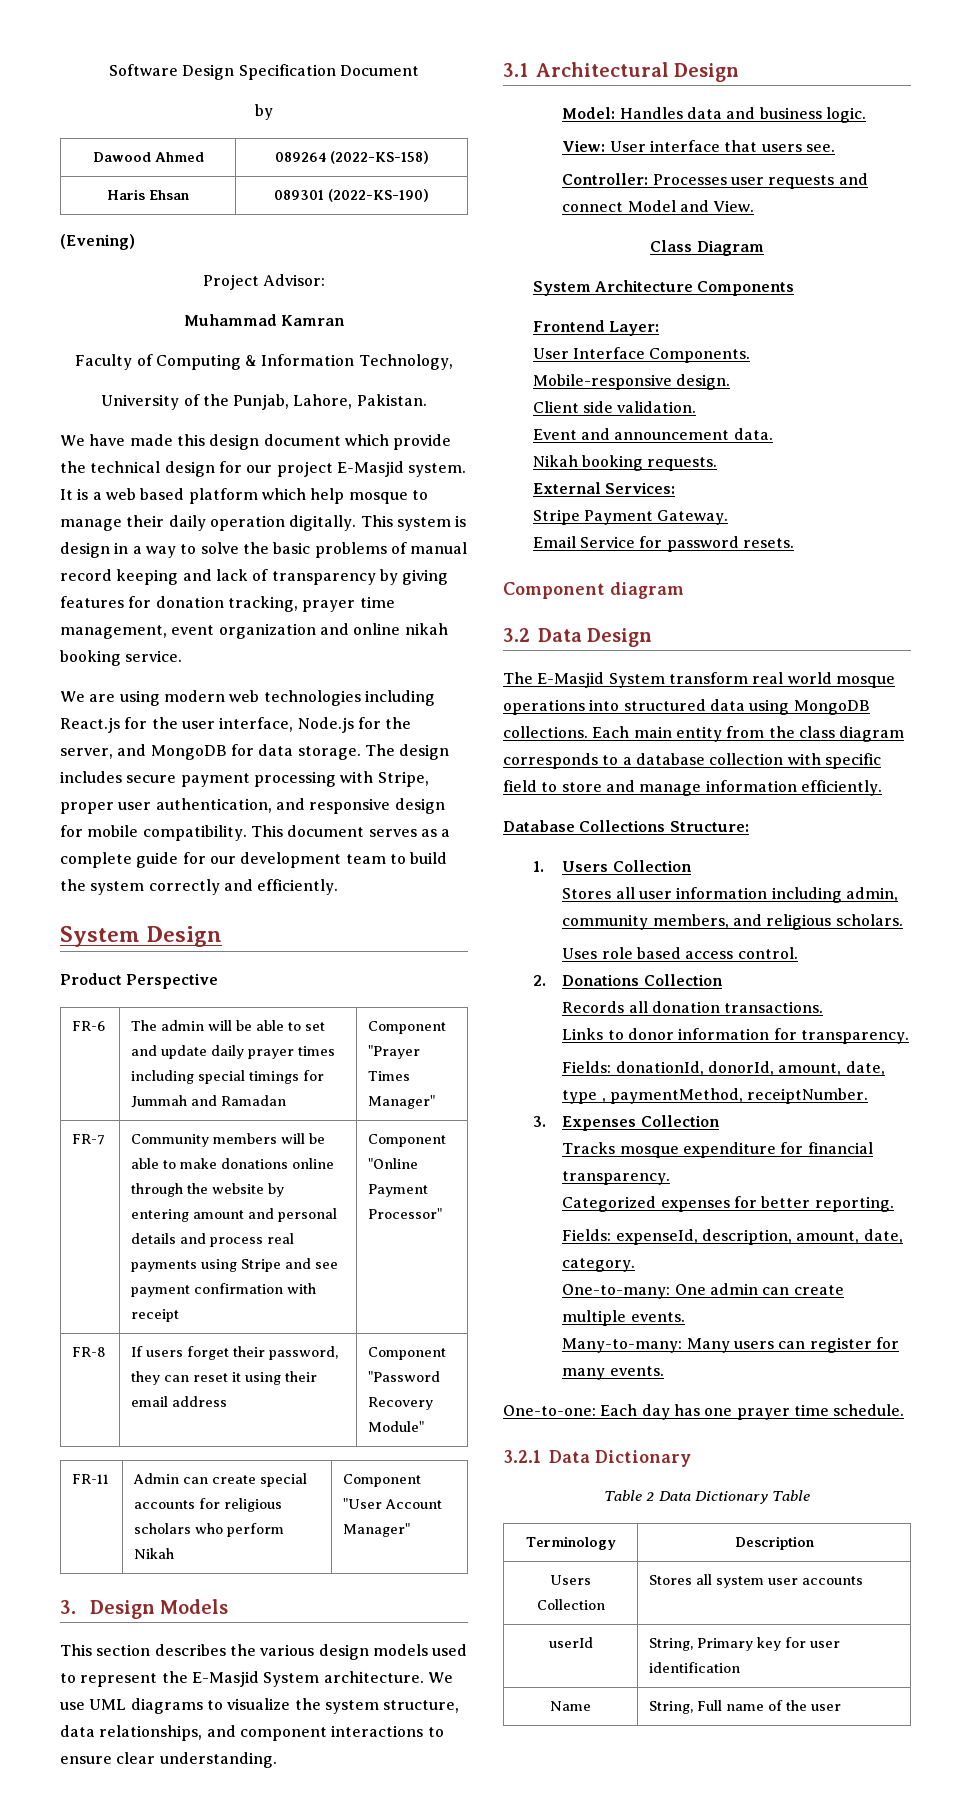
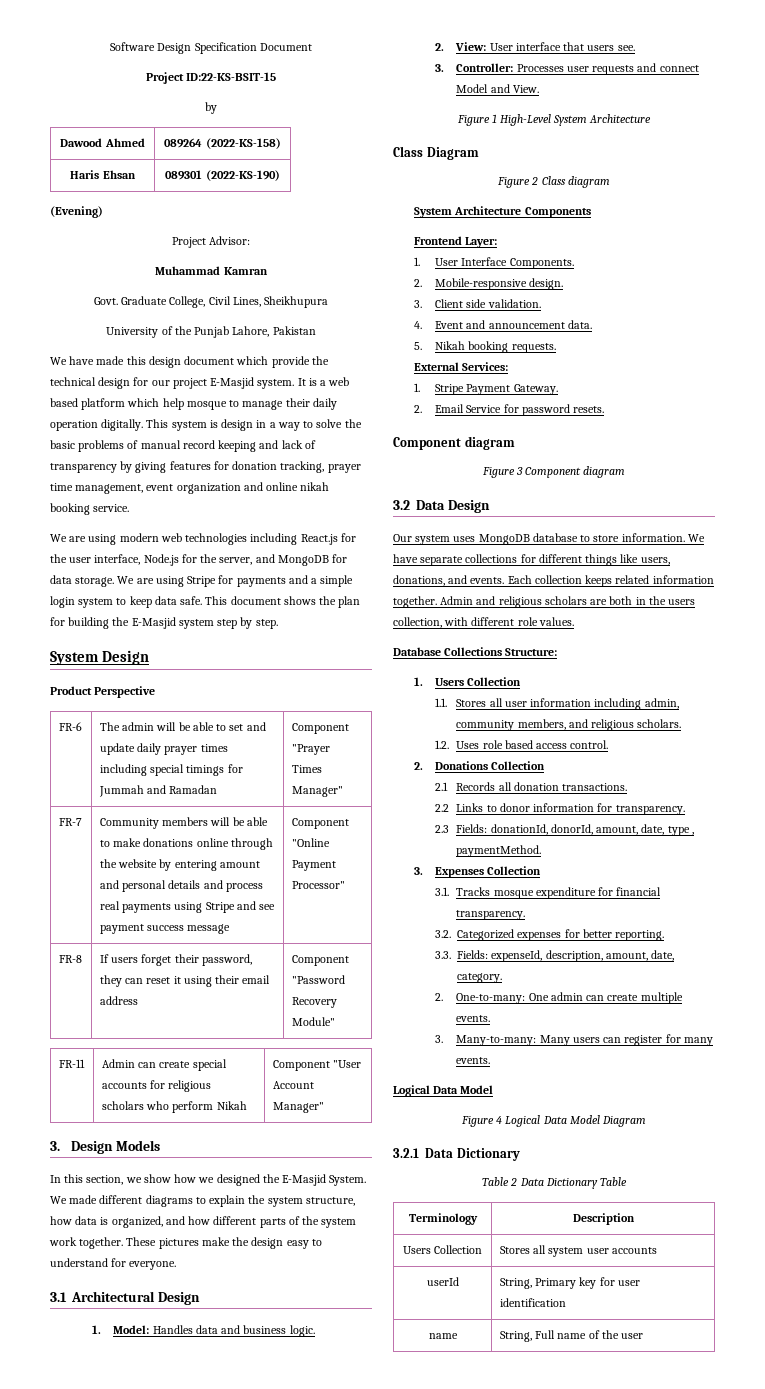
+ Project ID:22-KS-BSIT-15
- Faculty of Computing & Information Technology,
+ Govt. Graduate College, Civil Lines, Sheikhupura
- University of the Punjab, Lahore, Pakistan.
+ University of the Punjab Lahore, Pakistan
- The design includes secure payment processing with Stripe, proper user authentication, and responsive design for mobile compatibility. This document serves as a complete guide for our development team to build the system correctly and efficiently.
+ We are using Stripe for payments and a simple login system to keep data safe. This document shows the plan for building the E-Masjid system step by step.
- FR-7 | Community members will be able to make donations online through the website by entering amount and personal details and process real payments using Stripe and see payment confirmation with receipt | Component "Online Payment Processor"
+ FR-7 | Community members will be able to make donations online through the website by entering amount and personal details and process real payments using Stripe and see payment success message | Component "Online Payment Processor"
- This section describes the various design models used to represent the E-Masjid System architecture. We use UML diagrams to visualize the system structure, data relationships, and component interactions to ensure clear understanding.
+ In this section, we show how we designed the E-Masjid System. We made different diagrams to explain the system structure, how data is organized, and how different parts of the system work together. These pictures make the design easy to understand for everyone.
- Model: Handles data and business logic.
+ 1. Model: Handles data and business logic.
- View: User interface that users see.
+ 2. View: User interface that users see.
- Controller: Processes user requests and connect Model and View.
+ 3. Controller: Processes user requests and connect Model and View.
+ Figure 1 High-Level System Architecture
  Class Diagram
+ Figure 2 Class diagram
- User Interface Components.
+ 1. User Interface Components.
- Mobile-responsive design.
+ 2. Mobile-responsive design.
- Client side validation.
+ 3. Client side validation.
- Event and announcement data.
+ 4. Event and announcement data.
- Nikah booking requests.
+ 5. Nikah booking requests.
- Stripe Payment Gateway.
+ 1. Stripe Payment Gateway.
- Email Service for password resets.
+ 2. Email Service for password resets.
+ Figure 3 Component diagram
- The E-Masjid System transform real world mosque operations into structured data using MongoDB collections. Each main entity from the class diagram corresponds to a database collection with specific field to store and manage information efficiently.
+ Our system uses MongoDB database to store information. We have separate collections for different things like users, donations, and events. Each collection keeps related information together. Admin and religious scholars are both in the users collection, with different role values.
- Stores all user information including admin, community members, and religious scholars.
+ 1.1. Stores all user information including admin, community members, and religious scholars.
- Uses role based access control.
+ 1.2. Uses role based access control.
- Records all donation transactions.
+ 2.1 Records all donation transactions.
- Links to donor information for transparency.
+ 2.2 Links to donor information for transparency.
- Fields: donationId, donorId, amount, date, type , paymentMethod, receiptNumber.
+ 2.3 Fields: donationId, donorId, amount, date, type , paymentMethod.
- Tracks mosque expenditure for financial transparency.
+ 3.1. Tracks mosque expenditure for financial transparency.
- Categorized expenses for better reporting.
+ 3.2. Categorized expenses for better reporting.
- Fields: expenseId, description, amount, date, category.
+ 3.3. Fields: expenseId, description, amount, date, category.
- One-to-many: One admin can create multiple events.
+ 2. One-to-many: One admin can create multiple events.
- Many-to-many: Many users can register for many events.
- One-to-one: Each day has one prayer time schedule.
+ 3. Many-to-many: Many users can register for many events.
+ Logical Data Model
+ Figure 4 Logical Data Model Diagram
- Name | String, Full name of the user
+ name | String, Full name of the user

